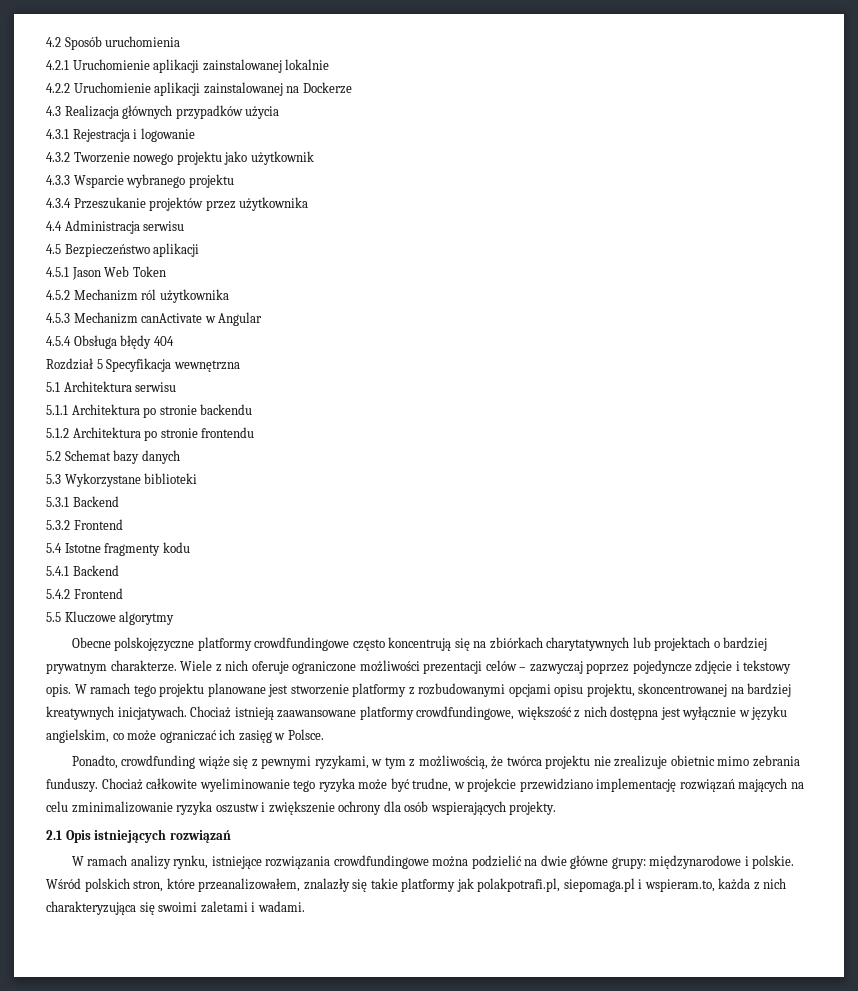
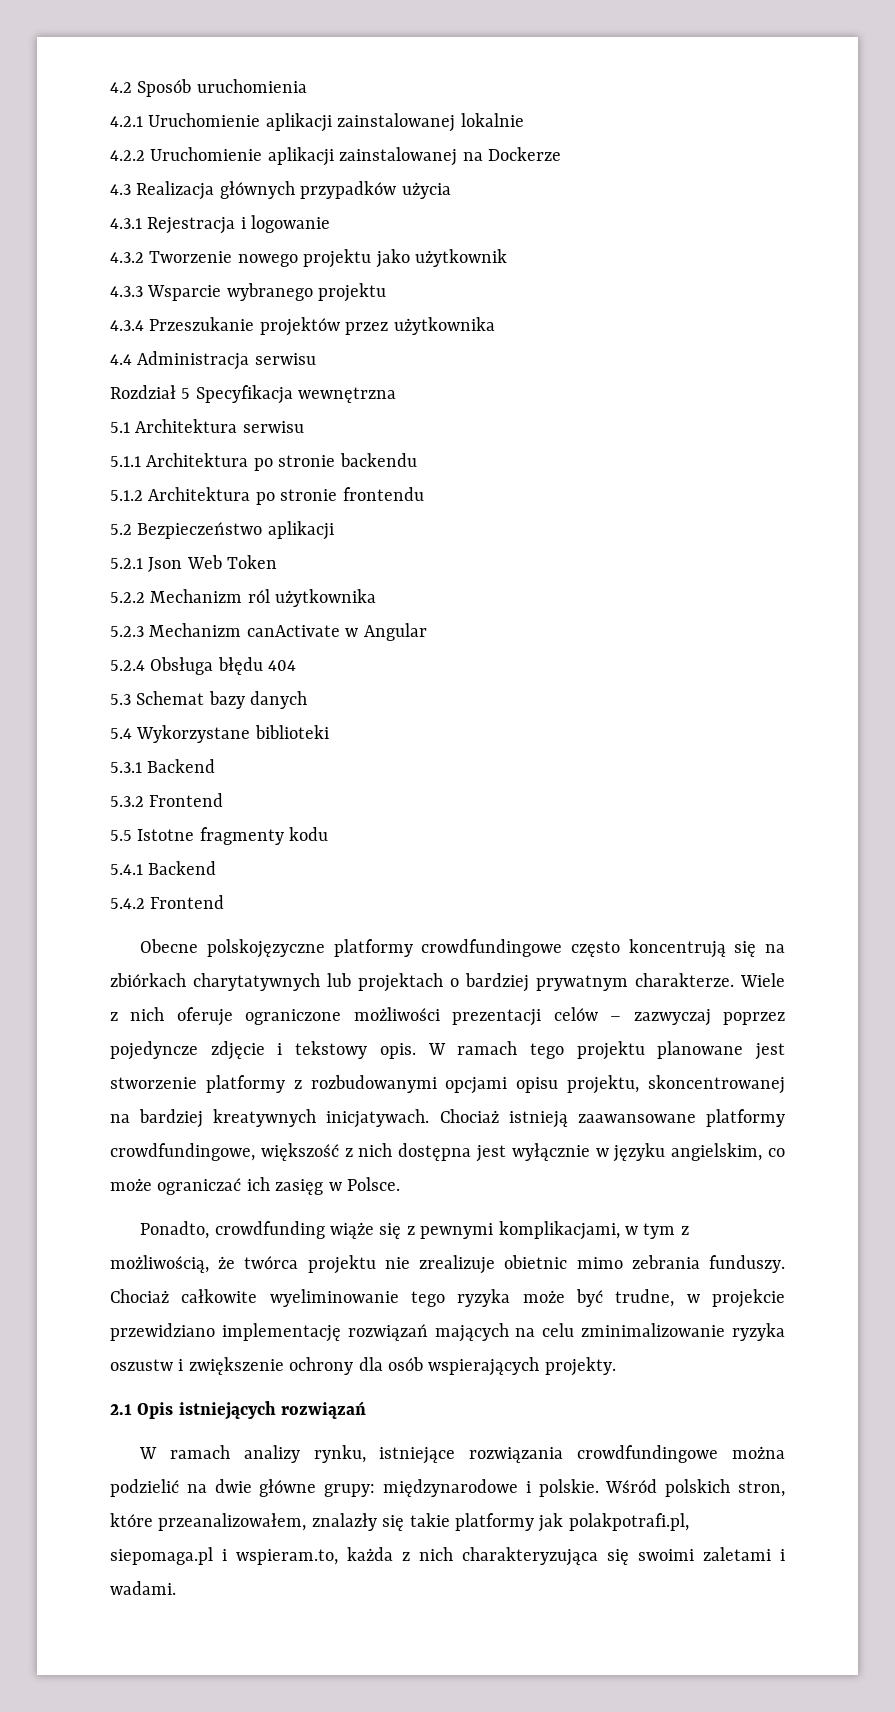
- 4.5 Bezpieczeństwo aplikacji
- 4.5.1 Jason Web Token
- 4.5.2 Mechanizm ról użytkownika
- 4.5.3 Mechanizm canActivate w Angular
- 4.5.4 Obsługa błędy 404
- 5.2 Schemat bazy danych
+ 5.2 Bezpieczeństwo aplikacji
+ 5.2.1 Json Web Token
+ 5.2.2 Mechanizm ról użytkownika
+ 5.2.3 Mechanizm canActivate w Angular
+ 5.2.4 Obsługa błędu 404
+ 5.3 Schemat bazy danych
- 5.3 Wykorzystane biblioteki
+ 5.4 Wykorzystane biblioteki
- 5.4 Istotne fragmenty kodu
+ 5.5 Istotne fragmenty kodu
- 5.5 Kluczowe algorytmy
- Ponadto, crowdfunding wiąże się z pewnymi ryzykami, w tym z możliwością, że twórca projektu nie zrealizuje obietnic mimo zebrania funduszy.
+ Ponadto, crowdfunding wiąże się z pewnymi komplikacjami, w tym z możliwością, że twórca projektu nie zrealizuje obietnic mimo zebrania funduszy.

